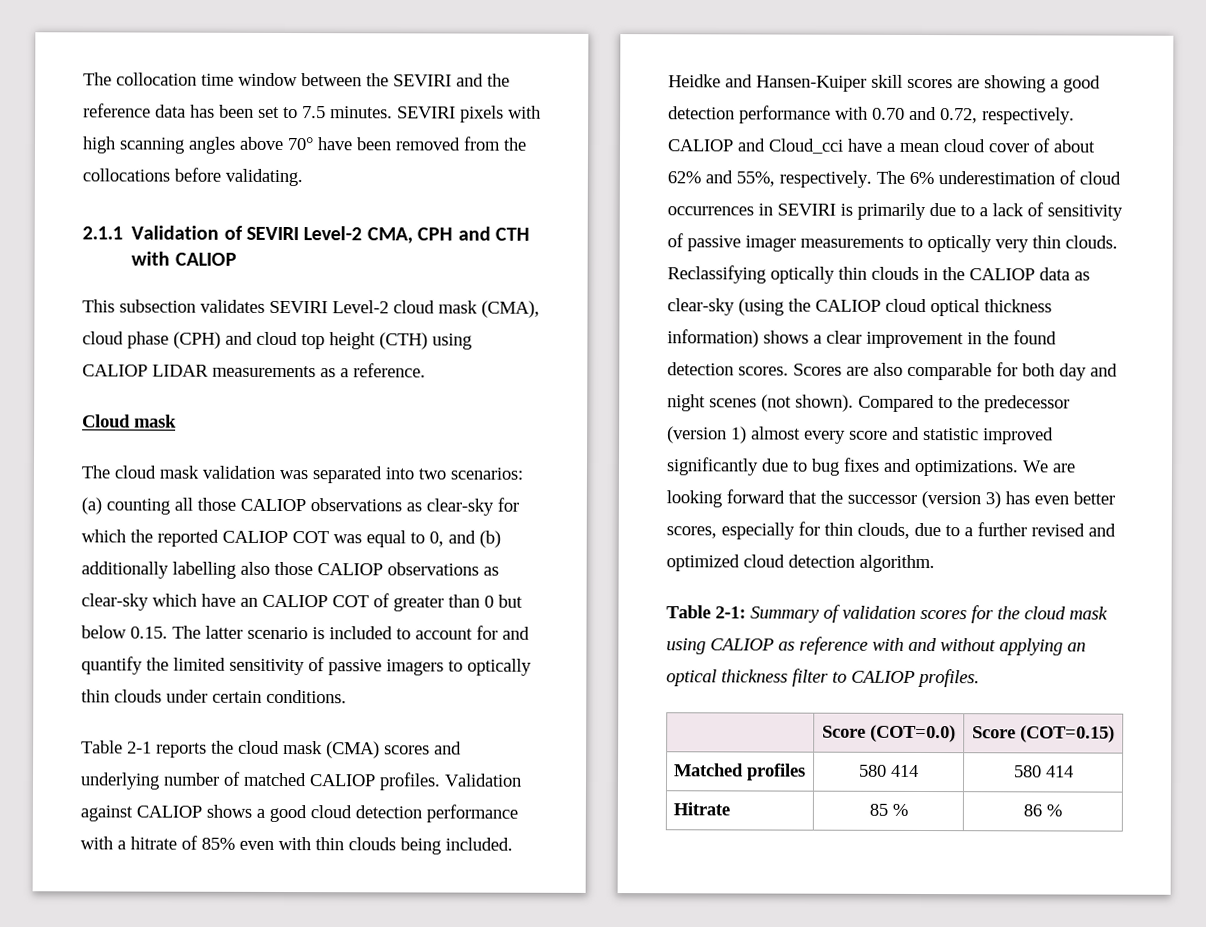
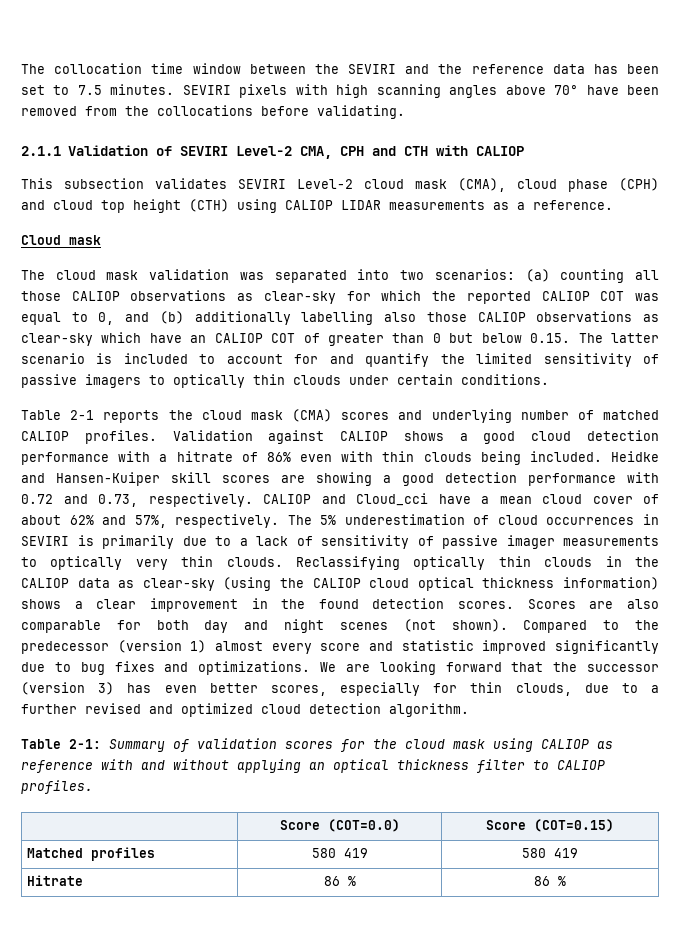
- Validation against CALIOP shows a good cloud detection performance with a hitrate of 85% even with thin clouds being included.
+ Validation against CALIOP shows a good cloud detection performance with a hitrate of 86% even with thin clouds being included.
- Heidke and Hansen-Kuiper skill scores are showing a good detection performance with 0.70 and 0.72, respectively.
+ Heidke and Hansen-Kuiper skill scores are showing a good detection performance with 0.72 and 0.73, respectively.
- CALIOP and Cloud_cci have a mean cloud cover of about 62% and 55%, respectively.
+ CALIOP and Cloud_cci have a mean cloud cover of about 62% and 57%, respectively.
- The 6% underestimation of cloud occurrences in SEVIRI is primarily due to a lack of sensitivity of passive imager measurements to optically very thin clouds.
+ The 5% underestimation of cloud occurrences in SEVIRI is primarily due to a lack of sensitivity of passive imager measurements to optically very thin clouds.
- Matched profiles | 580 414 | 580 414
+ Matched profiles | 580 419 | 580 419
- Hitrate | 85 % | 86 %
+ Hitrate | 86 % | 86 %

